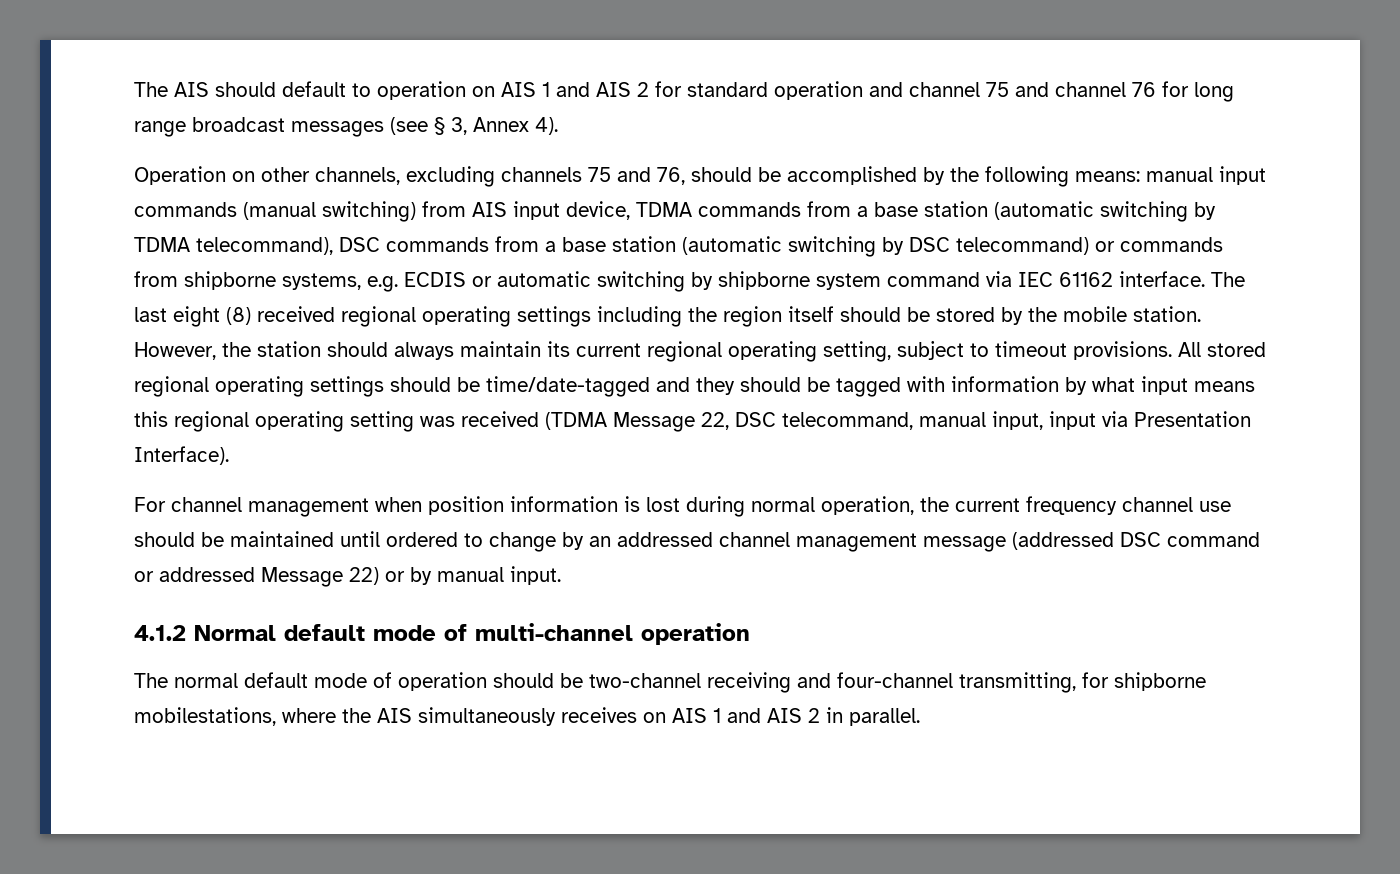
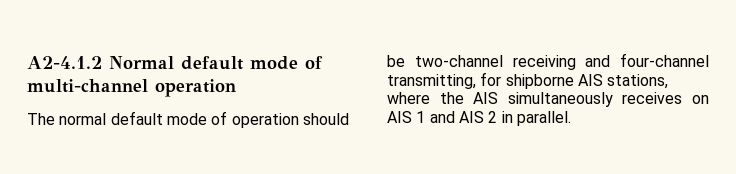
- The AIS should default to operation on AIS 1 and AIS 2 for standard operation and channel 75 and channel 76 for long range broadcast messages (see § 3, Annex 4).
- Operation on other channels, excluding channels 75 and 76, should be accomplished by the following means: manual input commands (manual switching) from AIS input device, TDMA commands from a base station (automatic switching by TDMA telecommand), DSC commands from a base station (automatic switching by DSC telecommand) or commands from shipborne systems, e.g. ECDIS or automatic switching by shipborne system command via IEC 61162 interface. The last eight (8) received regional operating settings including the region itself should be stored by the mobile station. However, the station should always maintain its current regional operating setting, subject to timeout provisions. All stored regional operating settings should be time/date-tagged and they should be tagged with information by what input means this regional operating setting was received (TDMA Message 22, DSC telecommand, manual input, input via Presentation Interface).
- For channel management when position information is lost during normal operation, the current frequency channel use should be maintained until ordered to change by an addressed channel management message (addressed DSC command or addressed Message 22) or by manual input.
- 4.1.2 Normal default mode of multi-channel operation
+ A2-4.1.2 Normal default mode of multi-channel operation
- The normal default mode of operation should be two-channel receiving and four-channel transmitting, for shipborne mobilestations, where the AIS simultaneously receives on AIS 1 and AIS 2 in parallel.
+ The normal default mode of operation should be two-channel receiving and four-channel transmitting, for shipborne AIS stations, where the AIS simultaneously receives on AIS 1 and AIS 2 in parallel.

